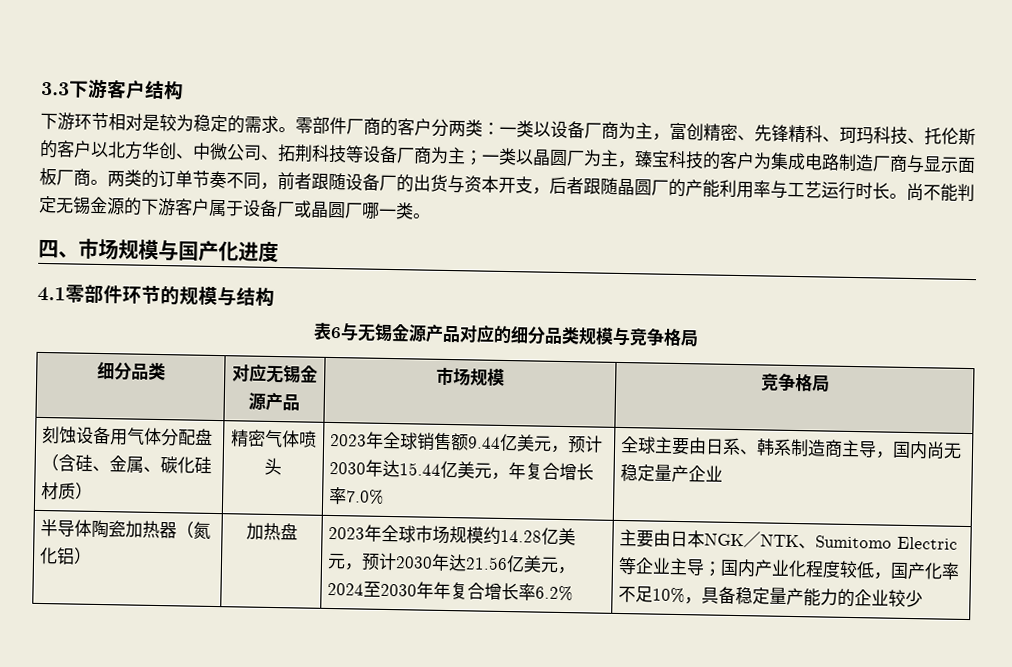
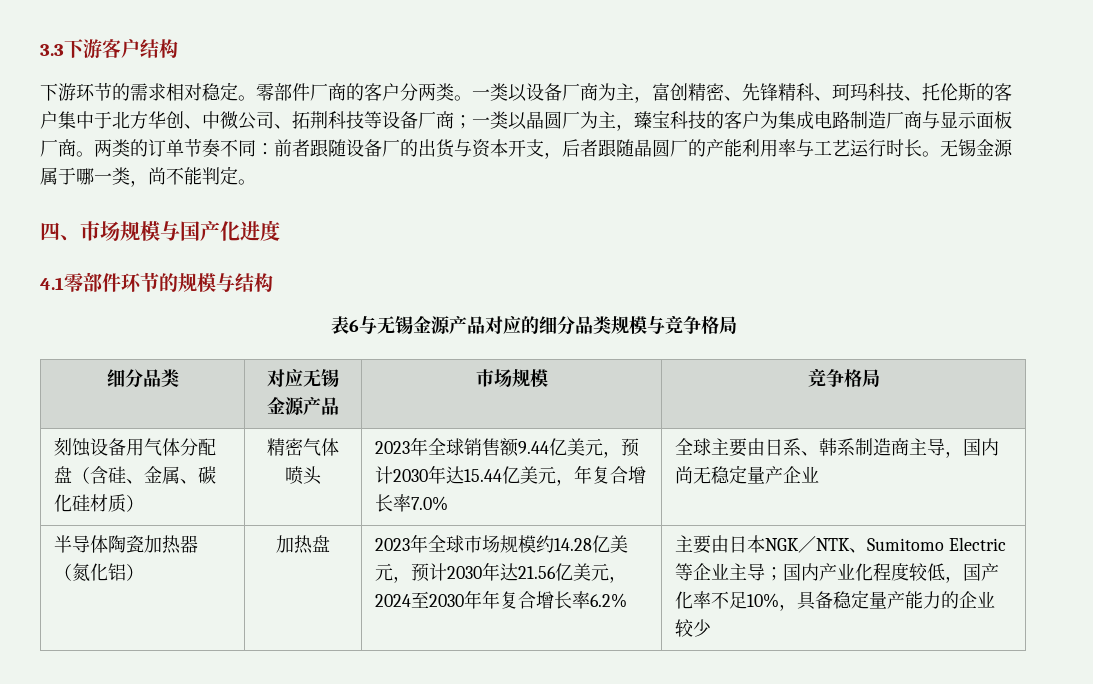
- 下游环节相对是较为稳定的需求。
+ 下游环节的需求相对稳定。
- 零部件厂商的客户分两类：一类以设备厂商为主，富创精密、先锋精科、珂玛科技、托伦斯的客户以北方华创、中微公司、拓荆科技等设备厂商为主；一类以晶圆厂为主，臻宝科技的客户为集成电路制造厂商与显示面板厂商。
+ 零部件厂商的客户分两类。一类以设备厂商为主，富创精密、先锋精科、珂玛科技、托伦斯的客户集中于北方华创、中微公司、拓荆科技等设备厂商；一类以晶圆厂为主，臻宝科技的客户为集成电路制造厂商与显示面板厂商。
- 两类的订单节奏不同，前者跟随设备厂的出货与资本开支，后者跟随晶圆厂的产能利用率与工艺运行时长。
+ 两类的订单节奏不同：前者跟随设备厂的出货与资本开支，后者跟随晶圆厂的产能利用率与工艺运行时长。
- 尚不能判定无锡金源的下游客户属于设备厂或晶圆厂哪一类。
+ 无锡金源属于哪一类，尚不能判定。

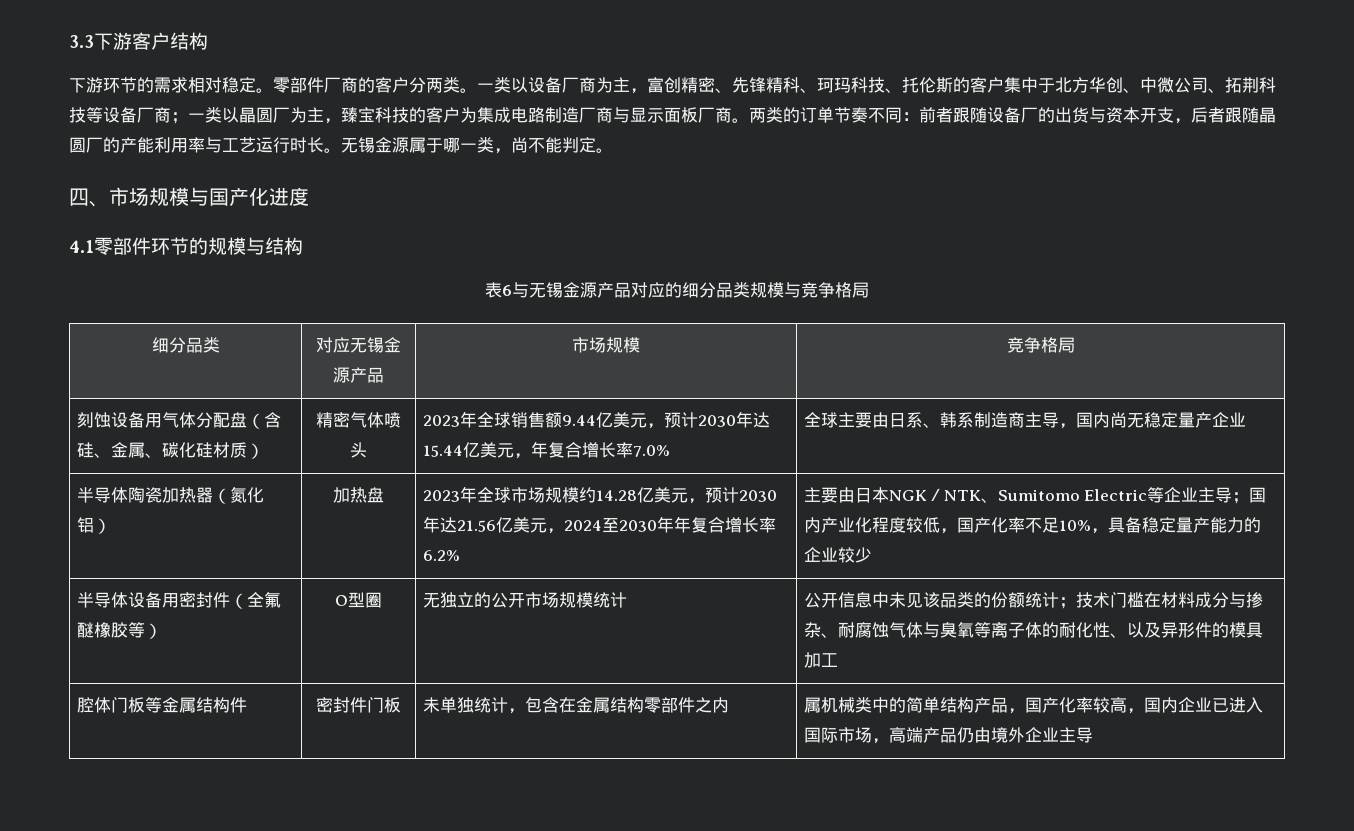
+ 半导体设备用密封件（全氟醚橡胶等） | O型圈 | 无独立的公开市场规模统计 | 公开信息中未见该品类的份额统计；技术门槛在材料成分与掺杂、耐腐蚀气体与臭氧等离子体的耐化性、以及异形件的模具加工
+ 腔体门板等金属结构件 | 密封件门板 | 未单独统计，包含在金属结构零部件之内 | 属机械类中的简单结构产品，国产化率较高，国内企业已进入国际市场，高端产品仍由境外企业主导

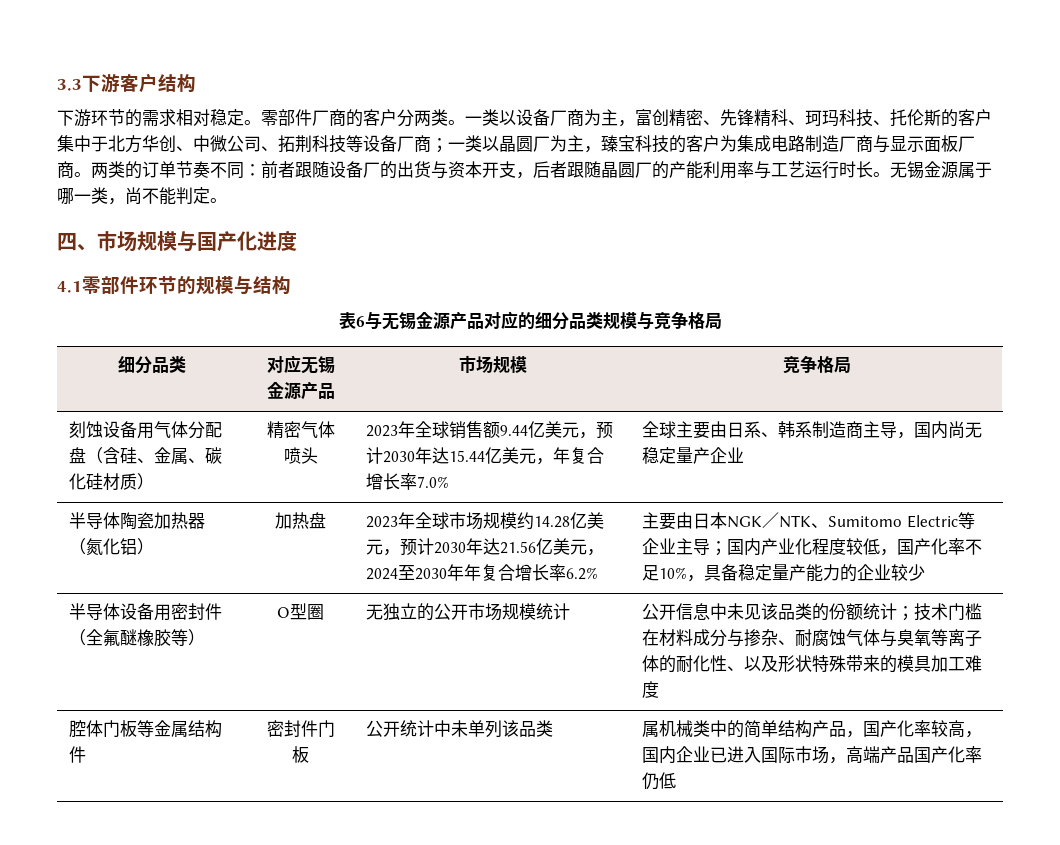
- 公开信息中未见该品类的份额统计；技术门槛在材料成分与掺杂、耐腐蚀气体与臭氧等离子体的耐化性、以及异形件的模具加工
+ 公开信息中未见该品类的份额统计；技术门槛在材料成分与掺杂、耐腐蚀气体与臭氧等离子体的耐化性、以及形状特殊带来的模具加工难度
- 腔体门板等金属结构件 | 密封件门板 | 未单独统计，包含在金属结构零部件之内 | 属机械类中的简单结构产品，国产化率较高，国内企业已进入国际市场，高端产品仍由境外企业主导
+ 腔体门板等金属结构件 | 密封件门板 | 公开统计中未单列该品类 | 属机械类中的简单结构产品，国产化率较高，国内企业已进入国际市场，高端产品国产化率仍低

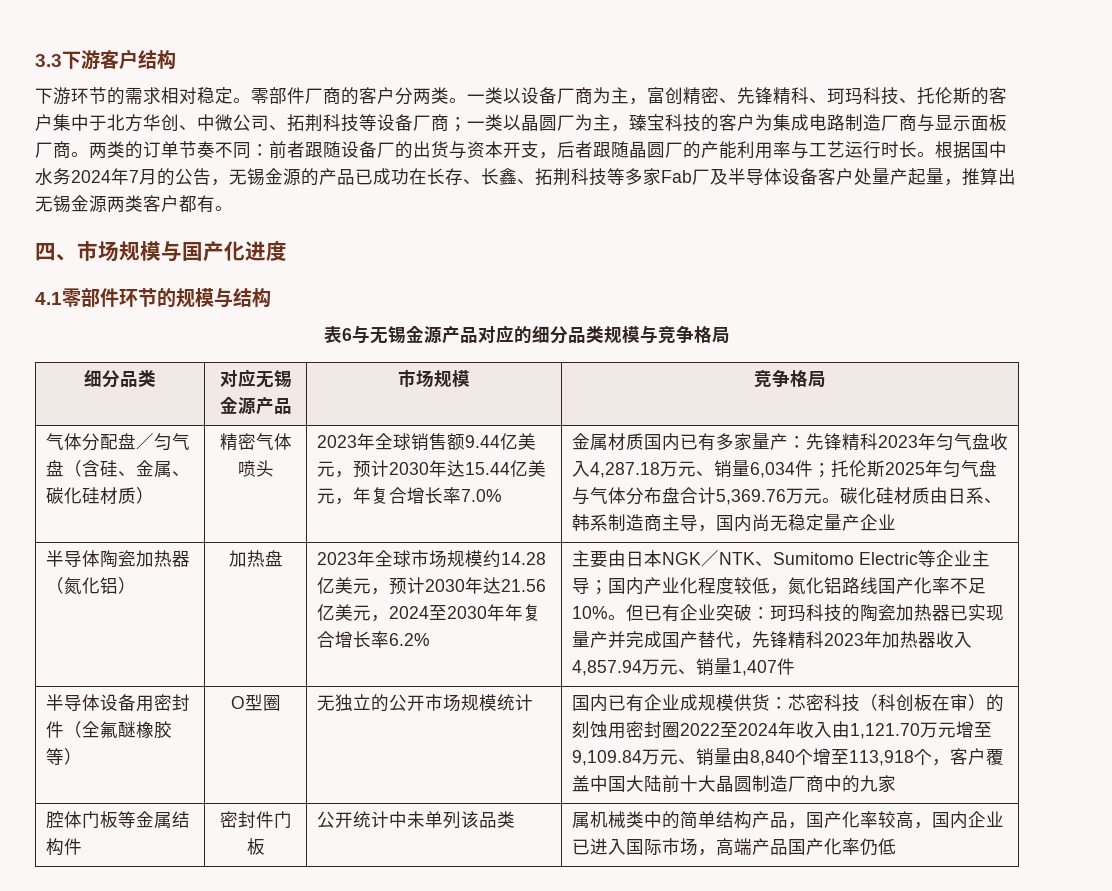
- 无锡金源属于哪一类，尚不能判定。
+ 根据国中水务2024年7月的公告，无锡金源的产品已成功在长存、长鑫、拓荆科技等多家Fab厂及半导体设备客户处量产起量，推算出无锡金源两类客户都有。
- 刻蚀设备用气体分配盘（含硅、金属、碳化硅材质）
+ 气体分配盘／匀气盘（含硅、金属、碳化硅材质）
- 全球主要由日系、韩系制造商主导，国内尚无稳定量产企业
+ 金属材质国内已有多家量产：先锋精科2023年匀气盘收入4,287.18万元、销量6,034件；托伦斯2025年匀气盘与气体分布盘合计5,369.76万元。碳化硅材质由日系、韩系制造商主导，国内尚无稳定量产企业
- 主要由日本NGK／NTK、Sumitomo Electric等企业主导；国内产业化程度较低，国产化率不足10%，具备稳定量产能力的企业较少
+ 主要由日本NGK／NTK、Sumitomo Electric等企业主导；国内产业化程度较低，氮化铝路线国产化率不足10%。但已有企业突破：珂玛科技的陶瓷加热器已实现量产并完成国产替代，先锋精科2023年加热器收入4,857.94万元、销量1,407件
- 公开信息中未见该品类的份额统计；技术门槛在材料成分与掺杂、耐腐蚀气体与臭氧等离子体的耐化性、以及形状特殊带来的模具加工难度
+ 国内已有企业成规模供货：芯密科技（科创板在审）的刻蚀用密封圈2022至2024年收入由1,121.70万元增至9,109.84万元、销量由8,840个增至113,918个，客户覆盖中国大陆前十大晶圆制造厂商中的九家

